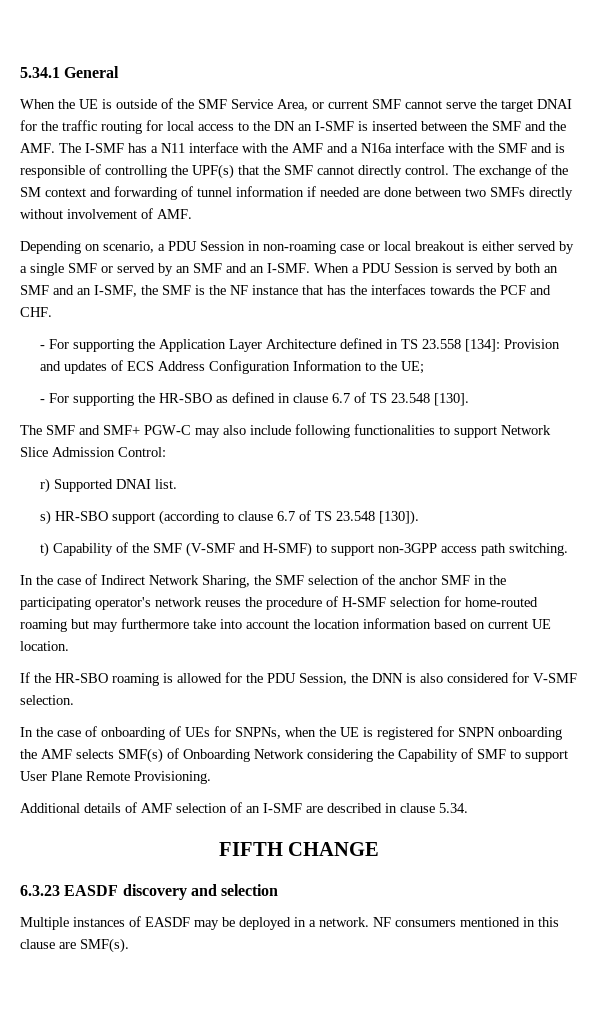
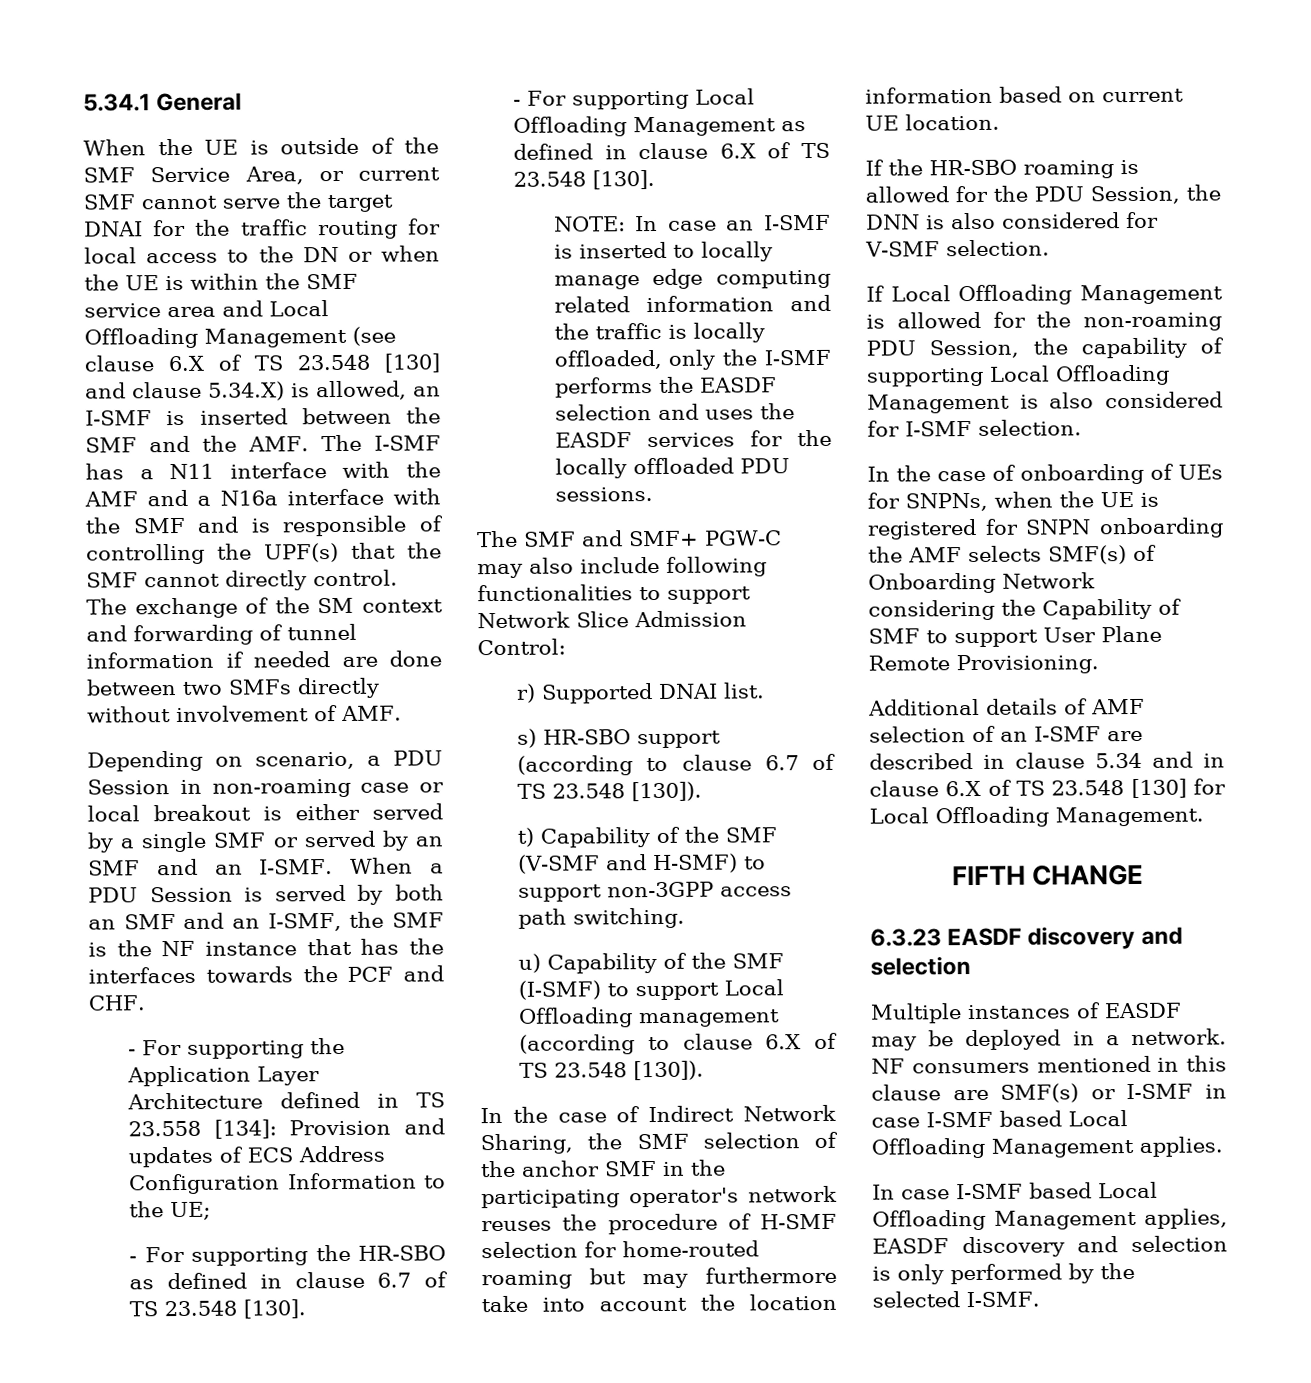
- When the UE is outside of the SMF Service Area, or current SMF cannot serve the target DNAI for the traffic routing for local access to the DN an I-SMF is inserted between the SMF and the AMF. The I-SMF has a N11 interface with the AMF and a N16a interface with the SMF and is responsible of controlling the UPF(s) that the SMF cannot directly control.
+ When the UE is outside of the SMF Service Area, or current SMF cannot serve the target DNAI for the traffic routing for local access to the DN or when the UE is within the SMF service area and Local Offloading Management (see clause 6.X of TS 23.548 [130] and clause 5.34.X) is allowed, an I-SMF is inserted between the SMF and the AMF. The I-SMF has a N11 interface with the AMF and a N16a interface with the SMF and is responsible of controlling the UPF(s) that the SMF cannot directly control.
+ - For supporting Local Offloading Management as defined in clause 6.X of TS 23.548 [130].
+ NOTE: In case an I-SMF is inserted to locally manage edge computing related information and the traffic is locally offloaded, only the I-SMF performs the EASDF selection and uses the EASDF services for the locally offloaded PDU sessions.
+ u) Capability of the SMF (I-SMF) to support Local Offloading management (according to clause 6.X of TS 23.548 [130]).
+ If Local Offloading Management is allowed for the non-roaming PDU Session, the capability of supporting Local Offloading Management is also considered for I-SMF selection.
- Additional details of AMF selection of an I-SMF are described in clause 5.34.
+ Additional details of AMF selection of an I-SMF are described in clause 5.34 and in clause 6.X of TS 23.548 [130] for Local Offloading Management.
- NF consumers mentioned in this clause are SMF(s).
+ NF consumers mentioned in this clause are SMF(s) or I-SMF in case I-SMF based Local Offloading Management applies.
+ In case I-SMF based Local Offloading Management applies, EASDF discovery and selection is only performed by the selected I-SMF.

